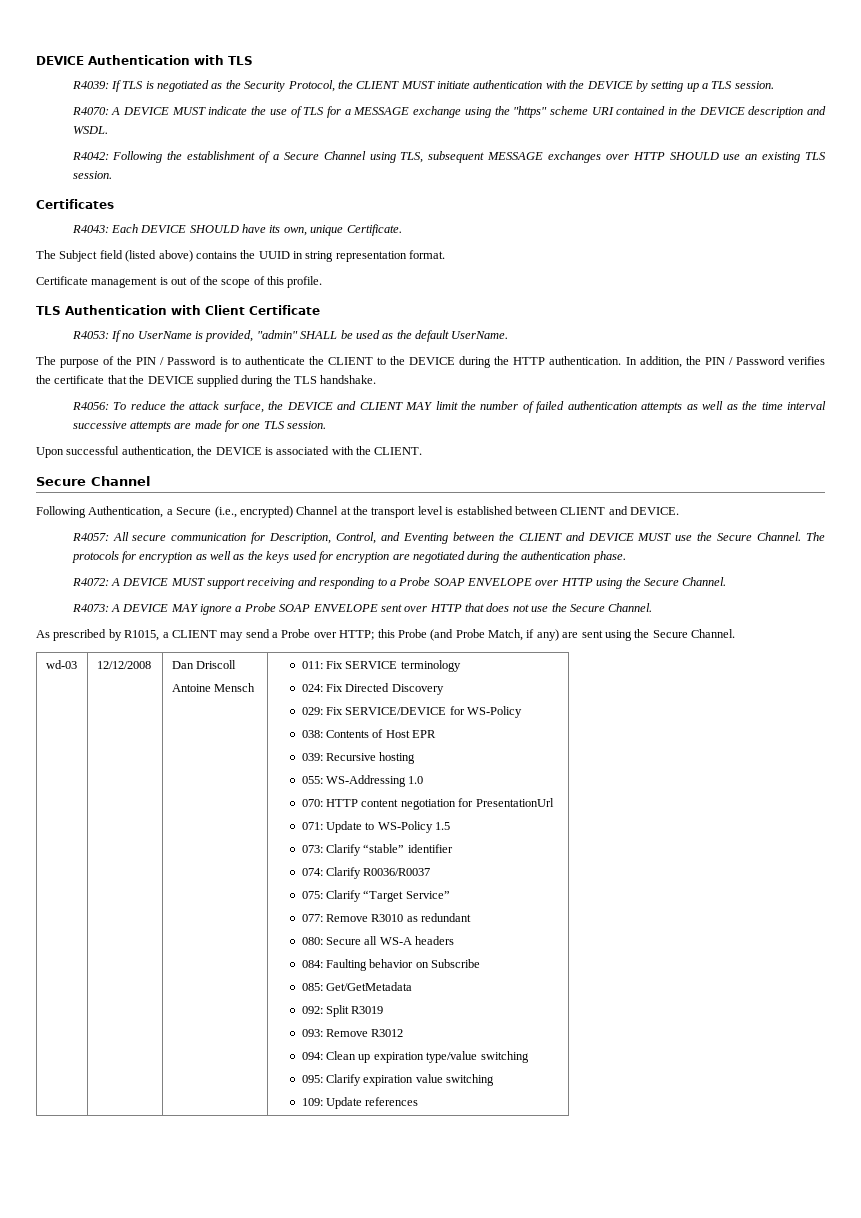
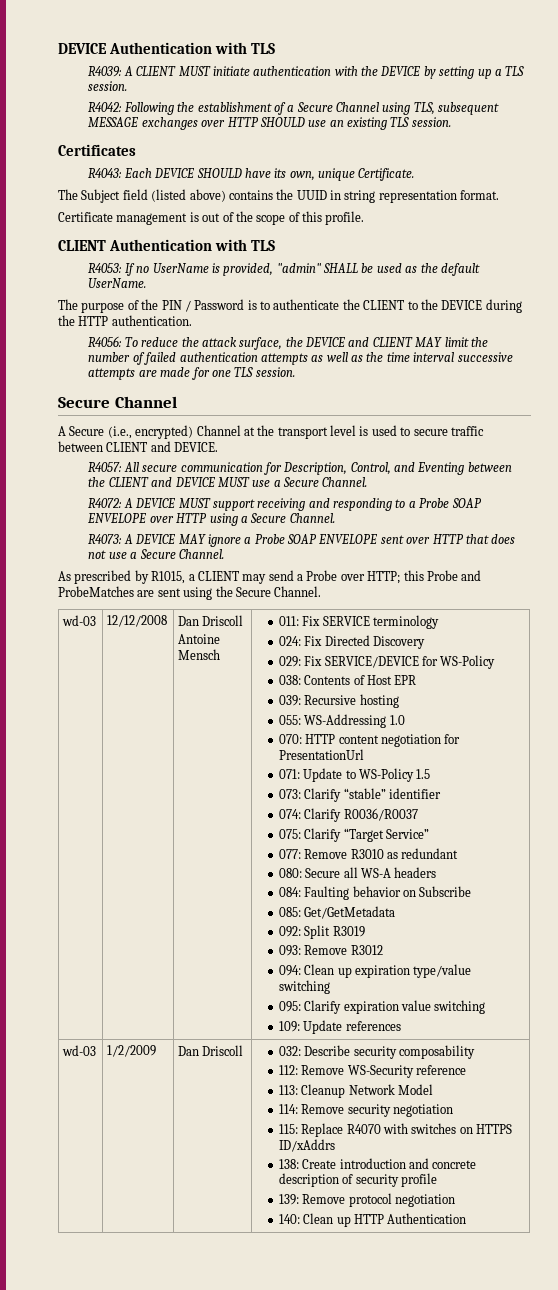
- R4039: If TLS is negotiated as the Security Protocol, the CLIENT MUST initiate authentication with the DEVICE by setting up a TLS session.
+ R4039: A CLIENT MUST initiate authentication with the DEVICE by setting up a TLS session.
- R4070: A DEVICE MUST indicate the use of TLS for a MESSAGE exchange using the "https" scheme URI contained in the DEVICE description and WSDL.
- TLS Authentication with Client Certificate
+ CLIENT Authentication with TLS
- In addition, the PIN / Password verifies the certificate that the DEVICE supplied during the TLS handshake.
- Upon successful authentication, the DEVICE is associated with the CLIENT.
- Following Authentication, a Secure (i.e., encrypted) Channel at the transport level is established between CLIENT and DEVICE.
+ A Secure (i.e., encrypted) Channel at the transport level is used to secure traffic between CLIENT and DEVICE.
- R4057: All secure communication for Description, Control, and Eventing between the CLIENT and DEVICE MUST use the Secure Channel. The protocols for encryption as well as the keys used for encryption are negotiated during the authentication phase.
+ R4057: All secure communication for Description, Control, and Eventing between the CLIENT and DEVICE MUST use a Secure Channel.
- R4072: A DEVICE MUST support receiving and responding to a Probe SOAP ENVELOPE over HTTP using the Secure Channel.
+ R4072: A DEVICE MUST support receiving and responding to a Probe SOAP ENVELOPE over HTTP using a Secure Channel.
- R4073: A DEVICE MAY ignore a Probe SOAP ENVELOPE sent over HTTP that does not use the Secure Channel.
+ R4073: A DEVICE MAY ignore a Probe SOAP ENVELOPE sent over HTTP that does not use a Secure Channel.
- As prescribed by R1015, a CLIENT may send a Probe over HTTP; this Probe (and Probe Match, if any) are sent using the Secure Channel.
+ As prescribed by R1015, a CLIENT may send a Probe over HTTP; this Probe and ProbeMatches are sent using the Secure Channel.
+ wd-03 | 1/2/2009 | Dan Driscoll | 032: Describe security composability
+ 112: Remove WS-Security reference
+ 113: Cleanup Network Model
+ 114: Remove security negotiation
+ 115: Replace R4070 with switches on HTTPS ID/xAddrs
+ 138: Create introduction and concrete description of security profile
+ 139: Remove protocol negotiation
+ 140: Clean up HTTP Authentication

